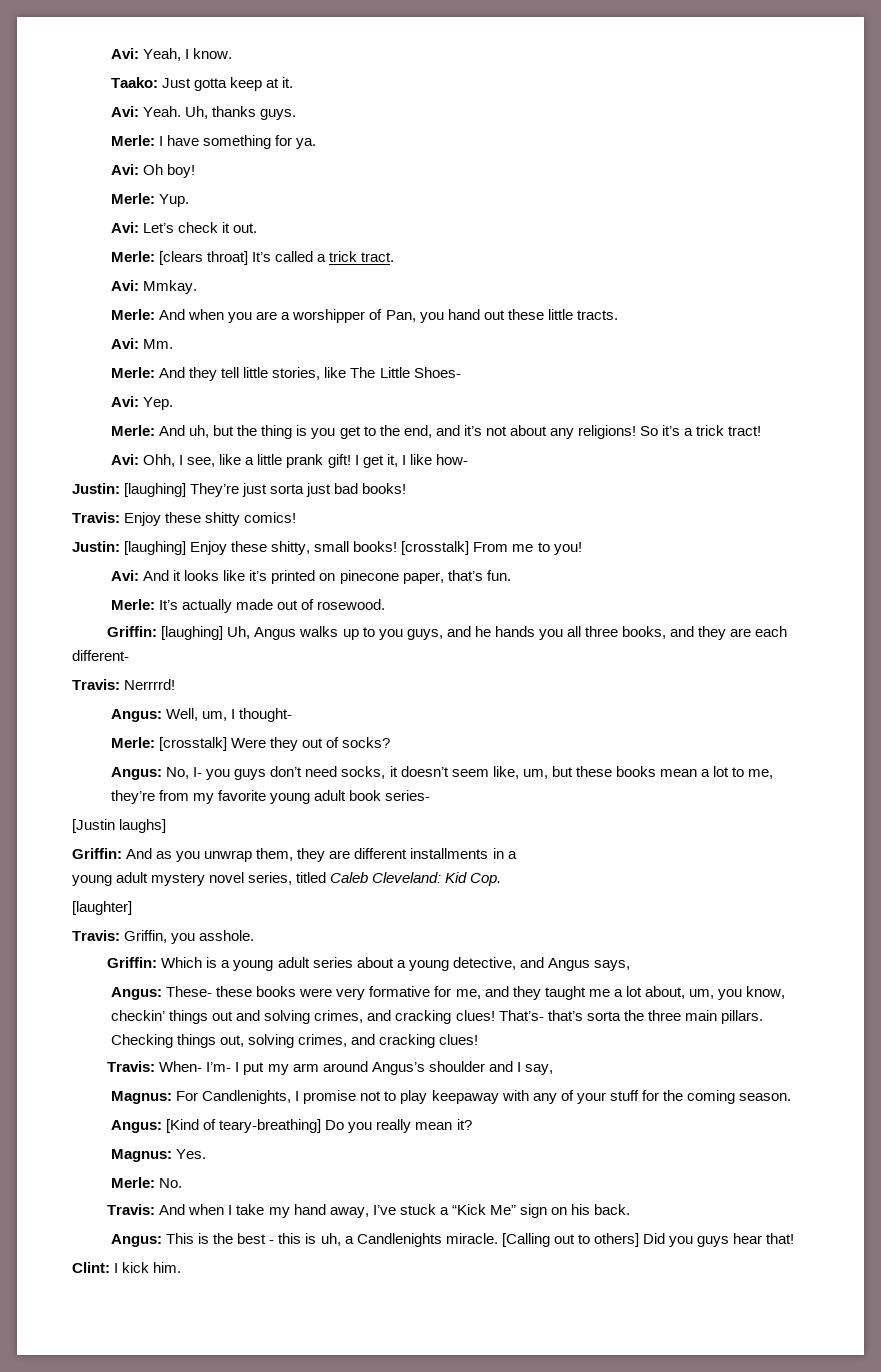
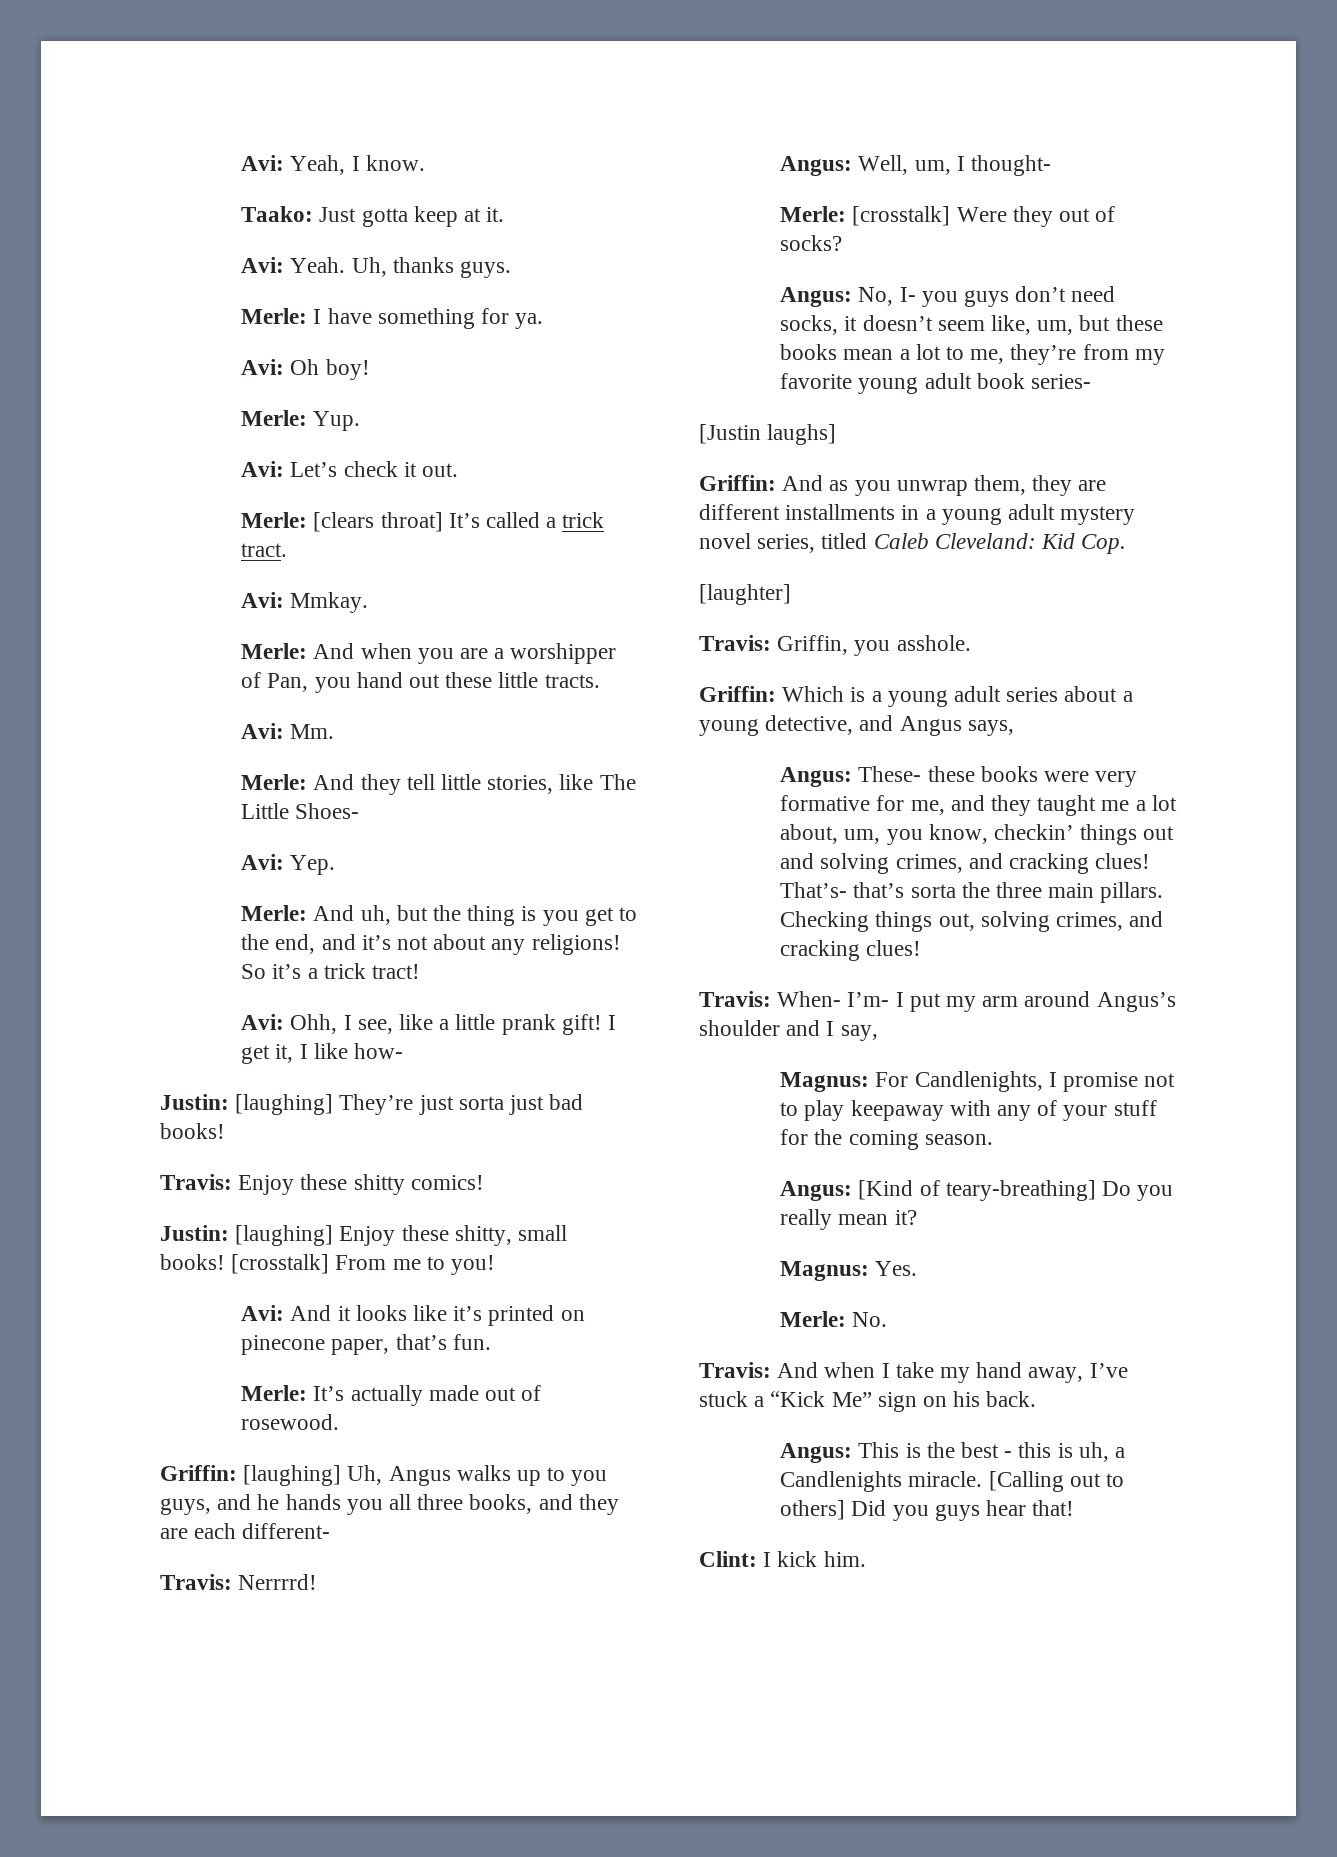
- Griffin: And as you unwrap them, they are different installments in a
- young adult mystery novel series, titled Caleb Cleveland: Kid Cop.
+ Griffin: And as you unwrap them, they are different installments in a young adult mystery novel series, titled Caleb Cleveland: Kid Cop.

